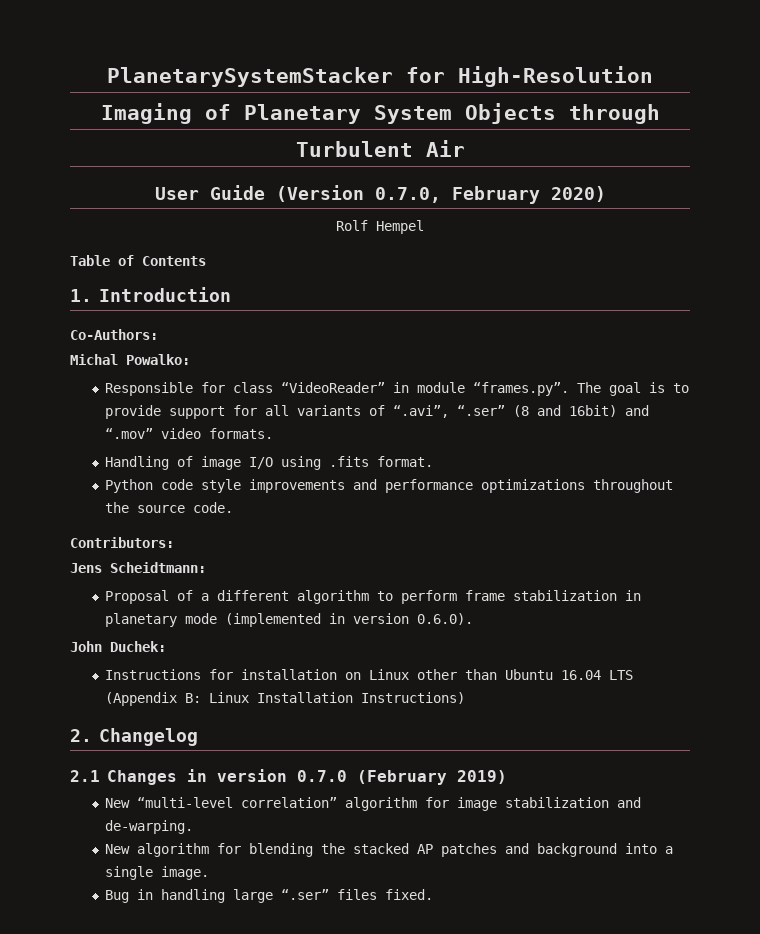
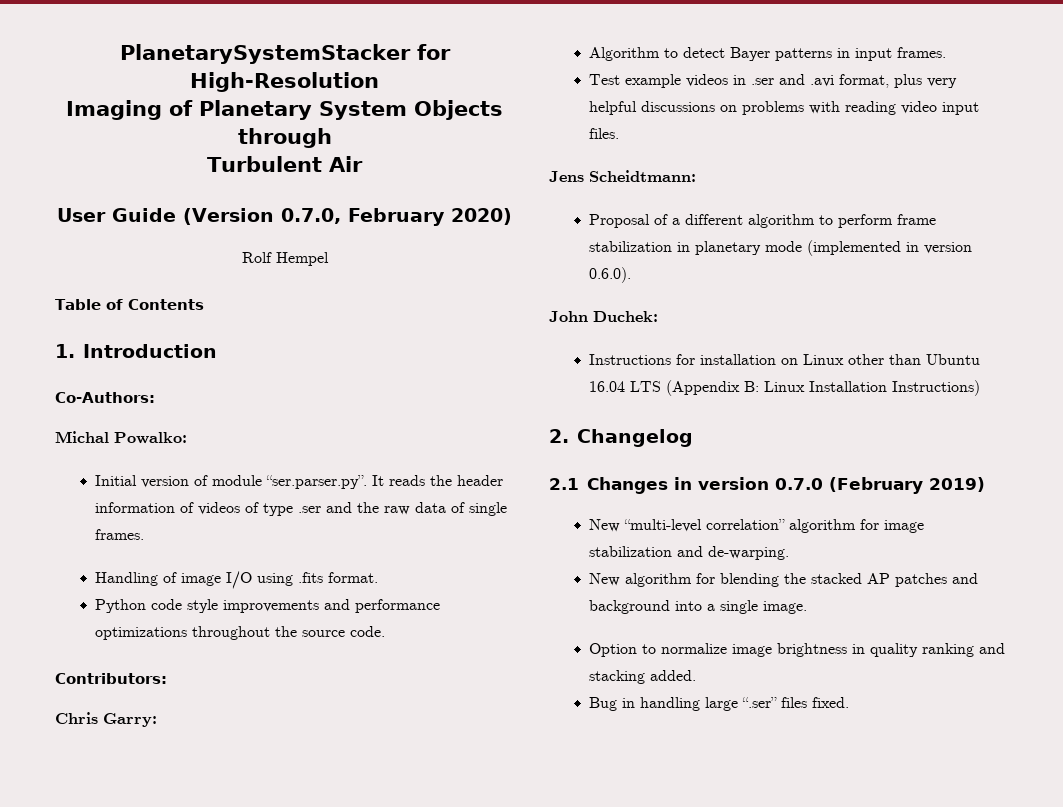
- Responsible for class “VideoReader” in module “frames.py”. The goal is to provide support for all variants of “.avi”, “.ser” (8 and 16bit) and “.mov” video formats.
+ Initial version of module “ser.parser.py”. It reads the header information of videos of type .ser and the raw data of single frames.
+ Chris Garry:
+ Algorithm to detect Bayer patterns in input frames.
+ Test example videos in .ser and .avi format, plus very helpful discussions on problems with reading video input files.
+ Option to normalize image brightness in quality ranking and stacking added.

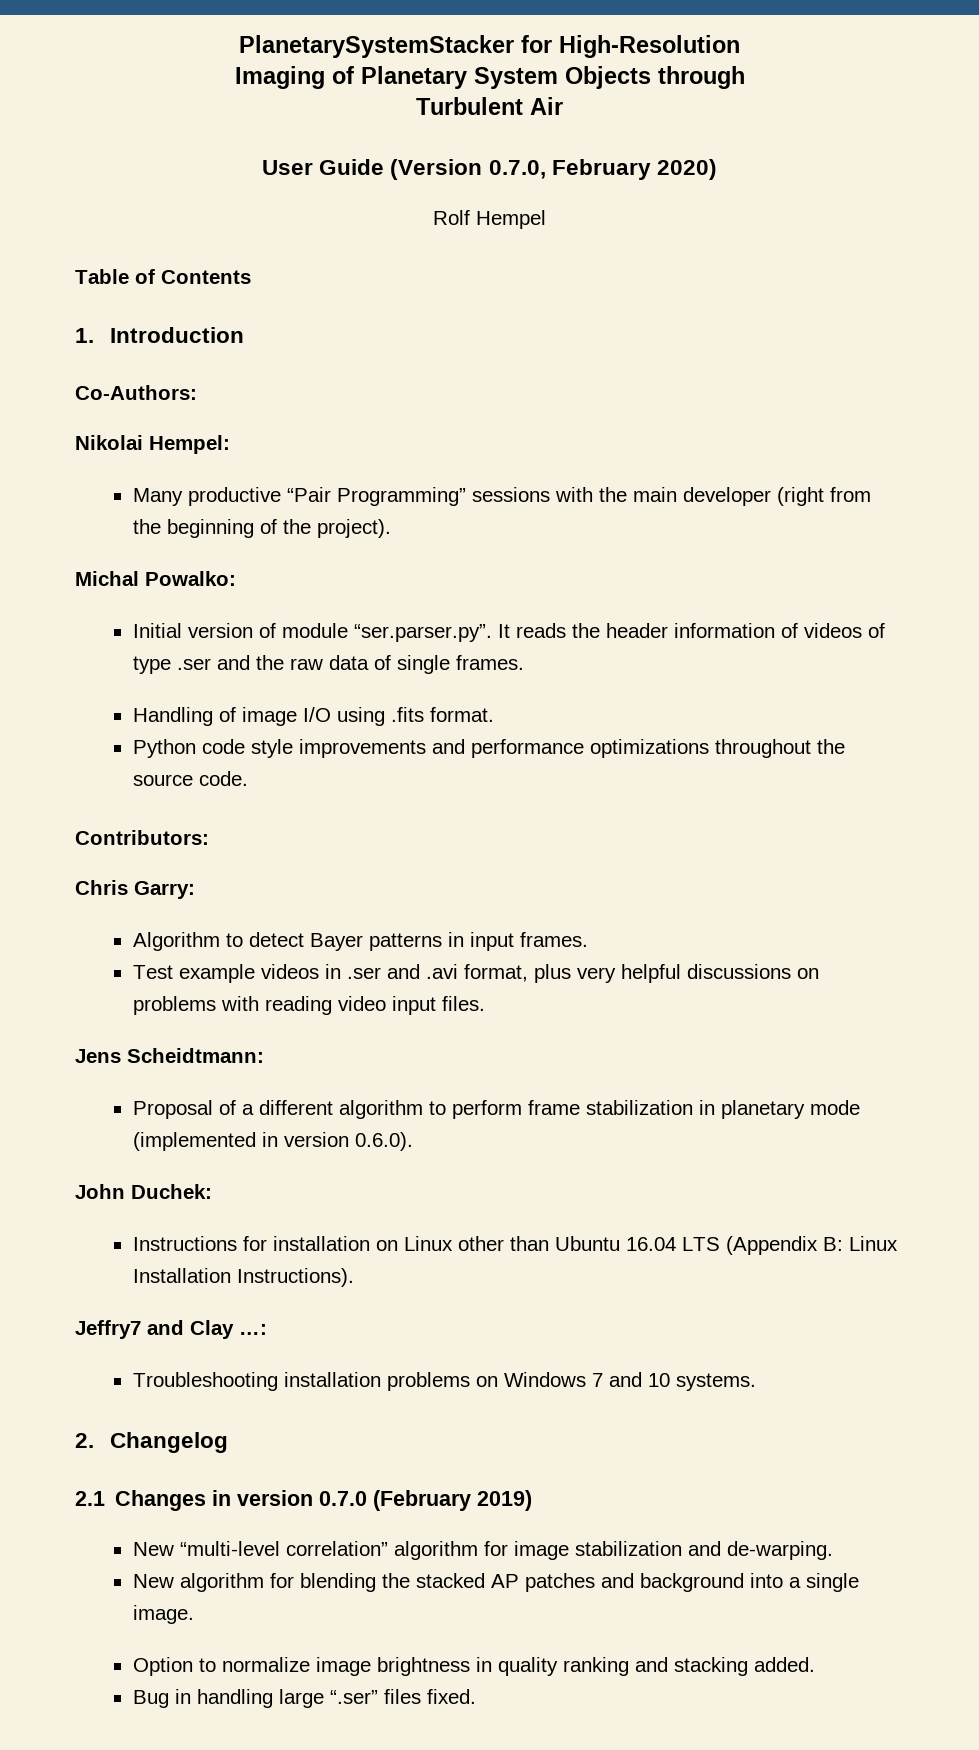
+ Nikolai Hempel:
+ Many productive “Pair Programming” sessions with the main developer (right from the beginning of the project).
- Instructions for installation on Linux other than Ubuntu 16.04 LTS (Appendix B: Linux Installation Instructions)
+ Instructions for installation on Linux other than Ubuntu 16.04 LTS (Appendix B: Linux Installation Instructions).
+ Jeffry7 and Clay …:
+ Troubleshooting installation problems on Windows 7 and 10 systems.

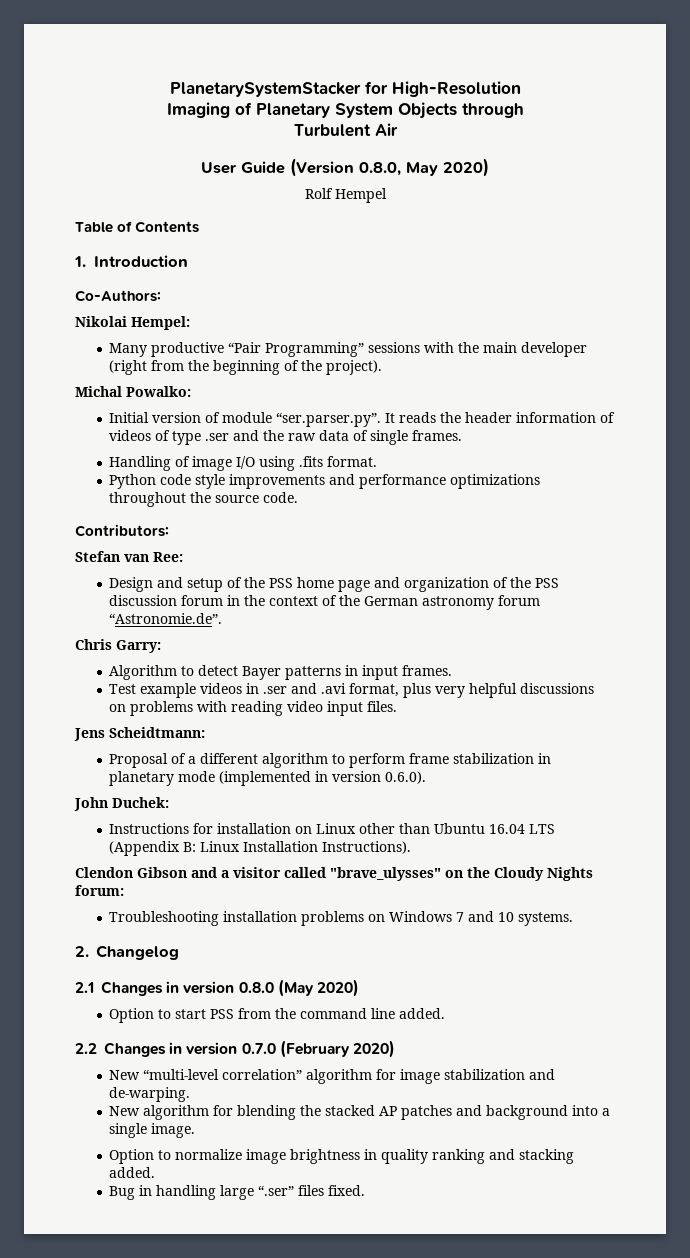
- User Guide (Version 0.7.0, February 2020)
+ User Guide (Version 0.8.0, May 2020)
+ Stefan van Ree:
+ Design and setup of the PSS home page and organization of the PSS discussion forum in the context of the German astronomy forum “Astronomie.de”.
- Jeffry7 and Clay …:
+ Clendon Gibson and a visitor called "brave_ulysses" on the Cloudy Nights forum:
- 2.1 Changes in version 0.7.0 (February 2019)
+ 2.1 Changes in version 0.8.0 (May 2020)
+ Option to start PSS from the command line added.
+ 2.2 Changes in version 0.7.0 (February 2020)

